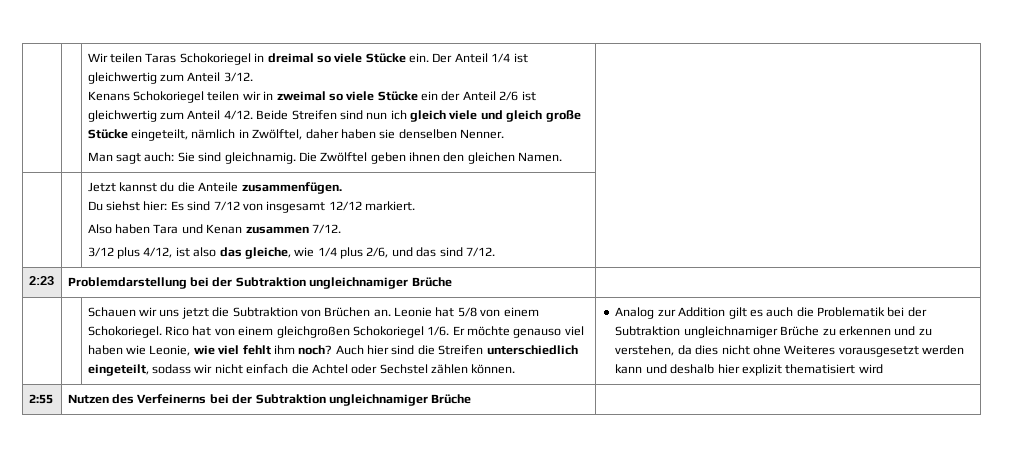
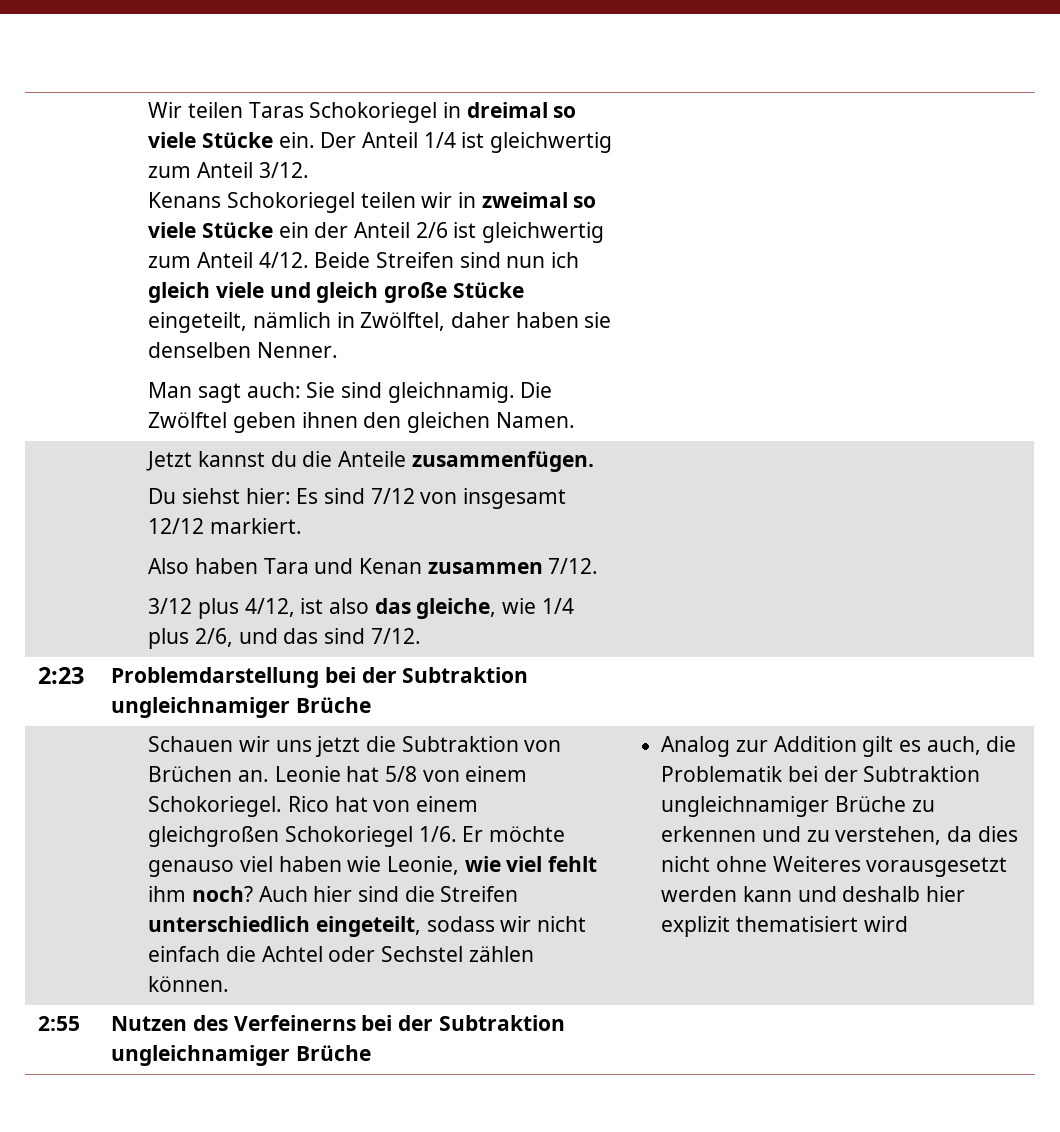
- Analog zur Addition gilt es auch die Problematik bei der Subtraktion ungleichnamiger Brüche zu erkennen und zu verstehen, da dies nicht ohne Weiteres vorausgesetzt werden kann und deshalb hier explizit thematisiert wird
+ Analog zur Addition gilt es auch, die Problematik bei der Subtraktion ungleichnamiger Brüche zu erkennen und zu verstehen, da dies nicht ohne Weiteres vorausgesetzt werden kann und deshalb hier explizit thematisiert wird

